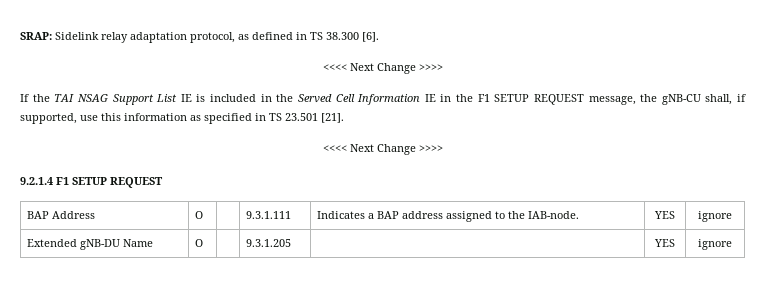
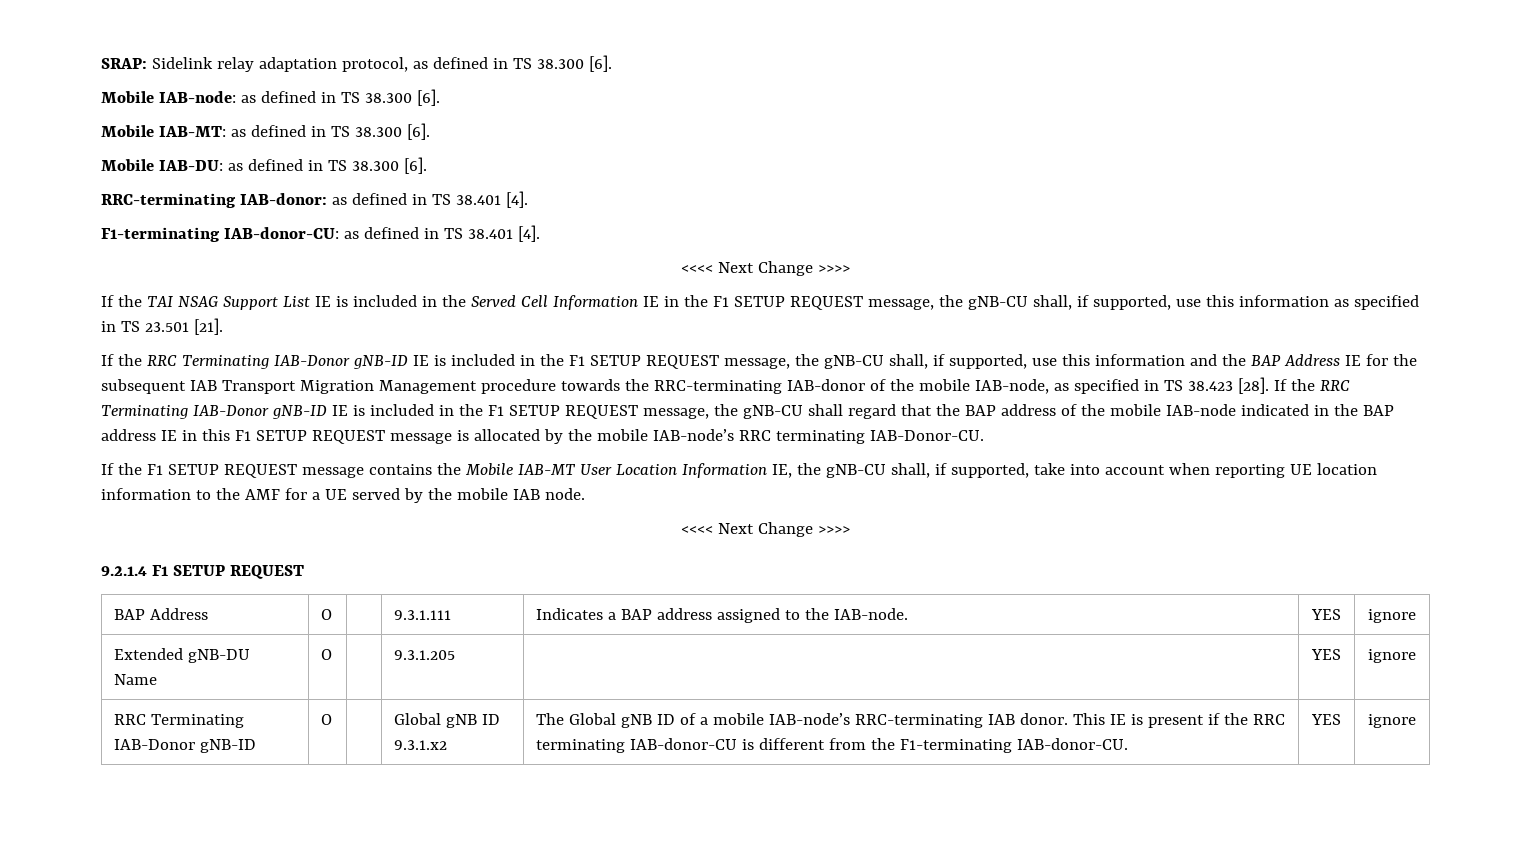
+ Mobile IAB-node: as defined in TS 38.300 [6].
+ Mobile IAB-MT: as defined in TS 38.300 [6].
+ Mobile IAB-DU: as defined in TS 38.300 [6].
+ RRC-terminating IAB-donor: as defined in TS 38.401 [4].
+ F1-terminating IAB-donor-CU: as defined in TS 38.401 [4].
+ If the RRC Terminating IAB-Donor gNB-ID IE is included in the F1 SETUP REQUEST message, the gNB-CU shall, if supported, use this information and the BAP Address IE for the subsequent IAB Transport Migration Management procedure towards the RRC-terminating IAB-donor of the mobile IAB-node, as specified in TS 38.423 [28]. If the RRC Terminating IAB-Donor gNB-ID IE is included in the F1 SETUP REQUEST message, the gNB-CU shall regard that the BAP address of the mobile IAB-node indicated in the BAP address IE in this F1 SETUP REQUEST message is allocated by the mobile IAB-node’s RRC terminating IAB-Donor-CU.
+ If the F1 SETUP REQUEST message contains the Mobile IAB-MT User Location Information IE, the gNB-CU shall, if supported, take into account when reporting UE location information to the AMF for a UE served by the mobile IAB node.
+ RRC Terminating IAB-Donor gNB-ID | O | | Global gNB ID 9.3.1.x2 | The Global gNB ID of a mobile IAB-node’s RRC-terminating IAB donor. This IE is present if the RRC terminating IAB-donor-CU is different from the F1-terminating IAB-donor-CU. | YES | ignore

